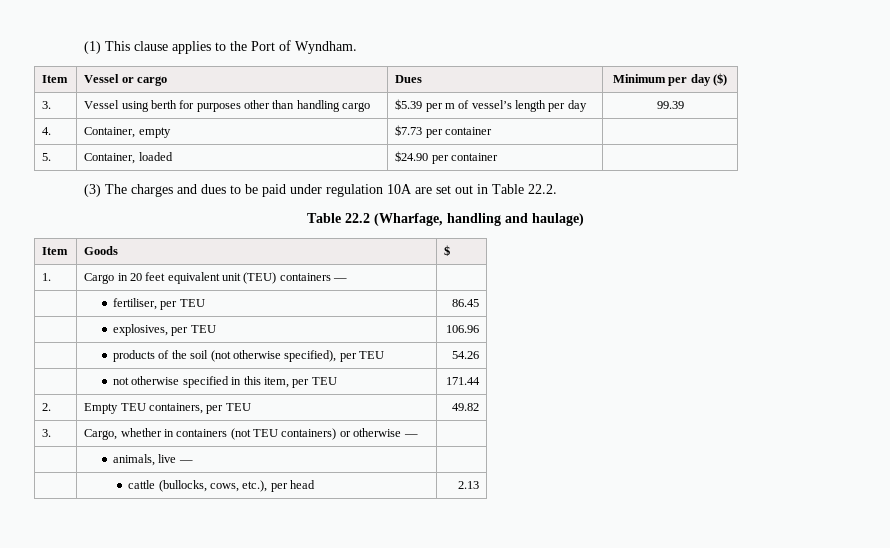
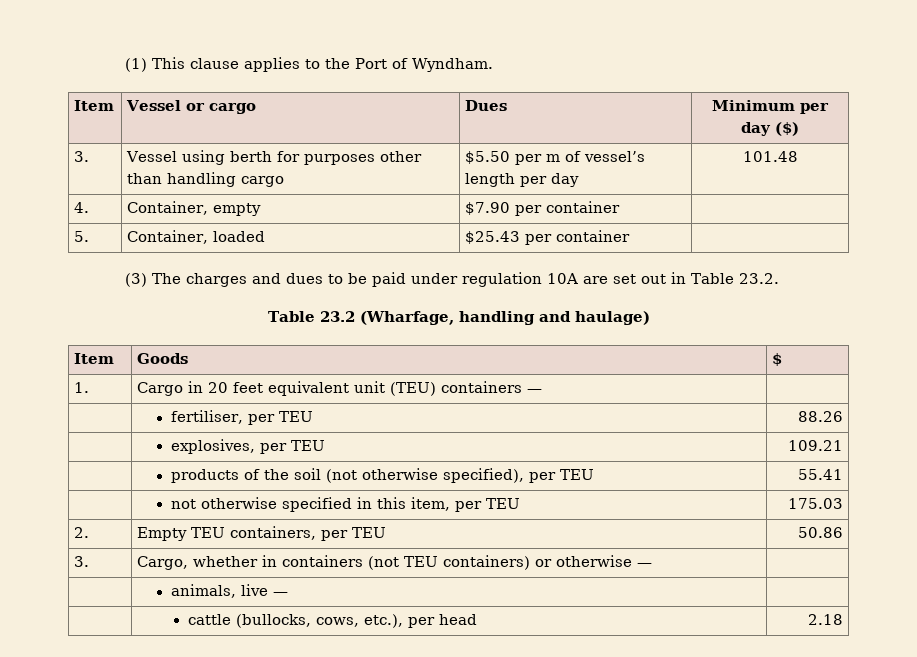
- 3. | Vessel using berth for purposes other than handling cargo | $5.39 per m of vessel’s length per day | 99.39
+ 3. | Vessel using berth for purposes other than handling cargo | $5.50 per m of vessel’s length per day | 101.48
- 4. | Container, empty | $7.73 per container |
+ 4. | Container, empty | $7.90 per container |
- 5. | Container, loaded | $24.90 per container |
+ 5. | Container, loaded | $25.43 per container |
- (3) The charges and dues to be paid under regulation 10A are set out in Table 22.2.
- Table 22.2 (Wharfage, handling and haulage)
+ (3) The charges and dues to be paid under regulation 10A are set out in Table 23.2.
+ Table 23.2 (Wharfage, handling and haulage)
- | fertiliser, per TEU | 86.45
+ | fertiliser, per TEU | 88.26
- | explosives, per TEU | 106.96
+ | explosives, per TEU | 109.21
- | products of the soil (not otherwise specified), per TEU | 54.26
+ | products of the soil (not otherwise specified), per TEU | 55.41
- | not otherwise specified in this item, per TEU | 171.44
+ | not otherwise specified in this item, per TEU | 175.03
- 2. | Empty TEU containers, per TEU | 49.82
+ 2. | Empty TEU containers, per TEU | 50.86
- | cattle (bullocks, cows, etc.), per head | 2.13
+ | cattle (bullocks, cows, etc.), per head | 2.18

